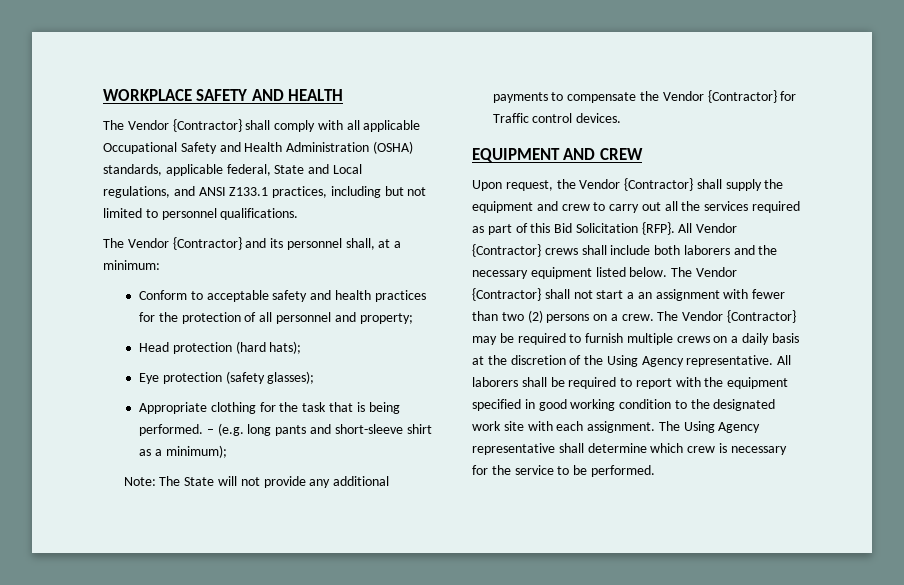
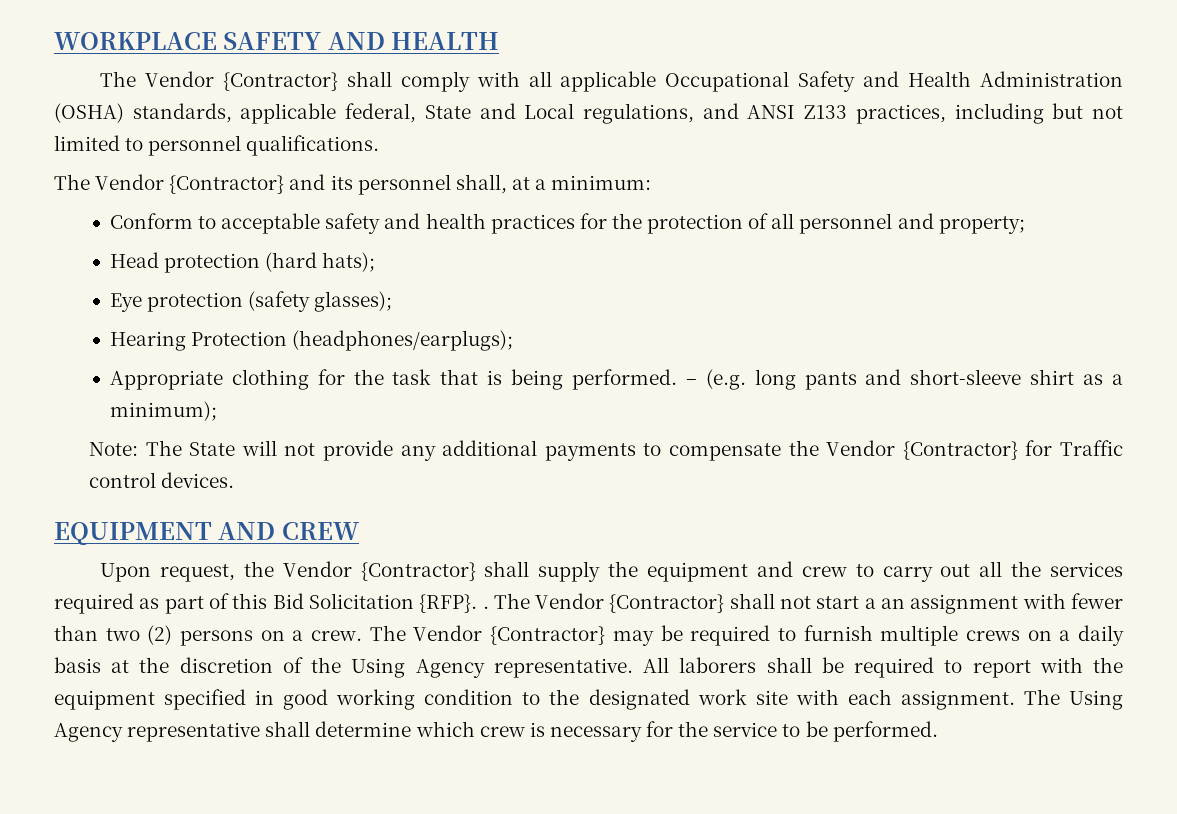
- The Vendor {Contractor} shall comply with all applicable Occupational Safety and Health Administration (OSHA) standards, applicable federal, State and Local regulations, and ANSI Z133.1 practices, including but not limited to personnel qualifications.
+ The Vendor {Contractor} shall comply with all applicable Occupational Safety and Health Administration (OSHA) standards, applicable federal, State and Local regulations, and ANSI Z133 practices, including but not limited to personnel qualifications.
+ Hearing Protection (headphones/earplugs);
- Upon request, the Vendor {Contractor} shall supply the equipment and crew to carry out all the services required as part of this Bid Solicitation {RFP}. All Vendor {Contractor} crews shall include both laborers and the necessary equipment listed below.
+ Upon request, the Vendor {Contractor} shall supply the equipment and crew to carry out all the services required as part of this Bid Solicitation {RFP}. .

